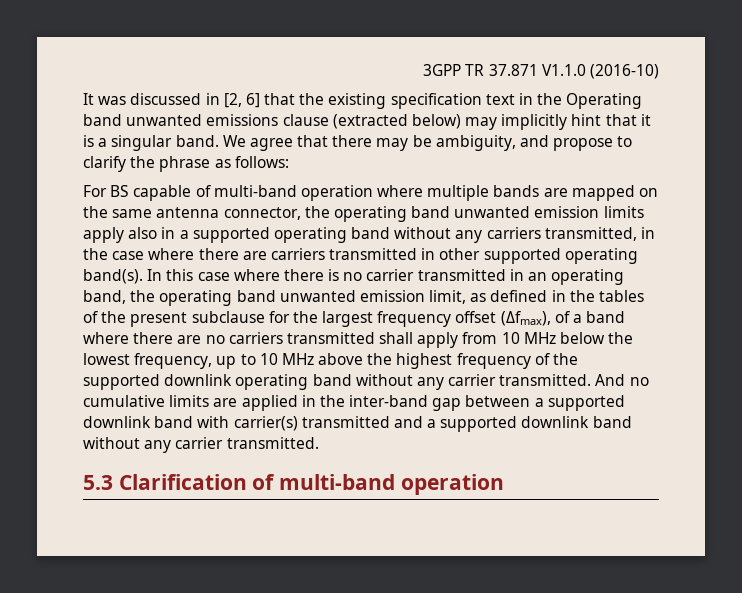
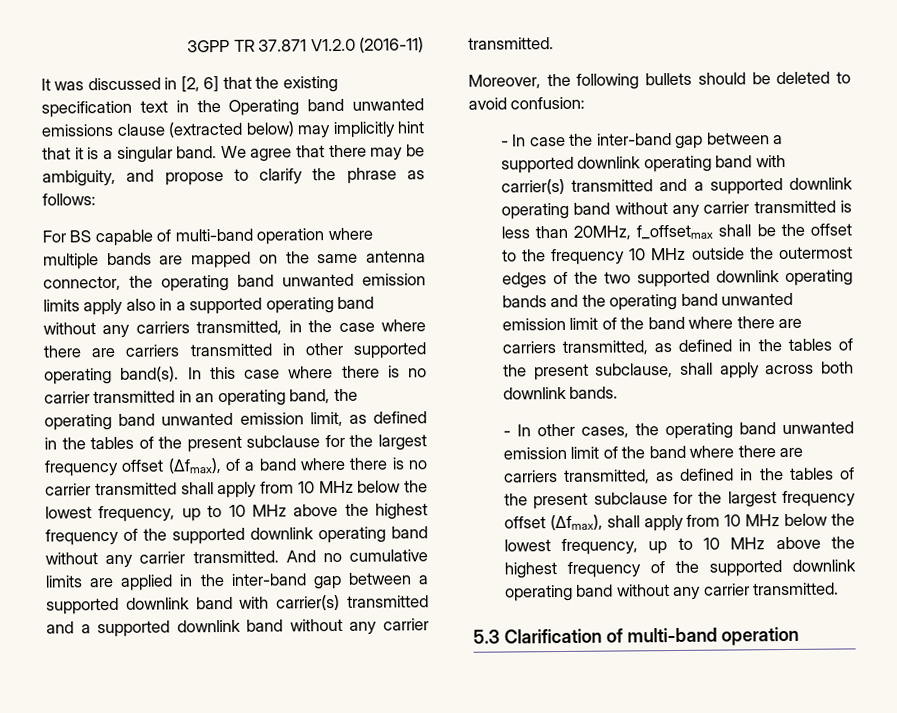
- 3GPP TR 37.871 V1.1.0 (2016-10)
+ 3GPP TR 37.871 V1.2.0 (2016-11)
- In this case where there is no carrier transmitted in an operating band, the operating band unwanted emission limit, as defined in the tables of the present subclause for the largest frequency offset (Δfmax), of a band where there are no carriers transmitted shall apply from 10 MHz below the lowest frequency, up to 10 MHz above the highest frequency of the supported downlink operating band without any carrier transmitted.
+ In this case where there is no carrier transmitted in an operating band, the operating band unwanted emission limit, as defined in the tables of the present subclause for the largest frequency offset (Δfmax), of a band where there is no carrier transmitted shall apply from 10 MHz below the lowest frequency, up to 10 MHz above the highest frequency of the supported downlink operating band without any carrier transmitted.
+ Moreover, the following bullets should be deleted to avoid confusion:
+ - In case the inter-band gap between a supported downlink operating band with carrier(s) transmitted and a supported downlink operating band without any carrier transmitted is less than 20MHz, f_offsetmax shall be the offset to the frequency 10 MHz outside the outermost edges of the two supported downlink operating bands and the operating band unwanted emission limit of the band where there are carriers transmitted, as defined in the tables of the present subclause, shall apply across both downlink bands.
+ - In other cases, the operating band unwanted emission limit of the band where there are carriers transmitted, as defined in the tables of the present subclause for the largest frequency offset (Δfmax), shall apply from 10 MHz below the lowest frequency, up to 10 MHz above the highest frequency of the supported downlink operating band without any carrier transmitted.

